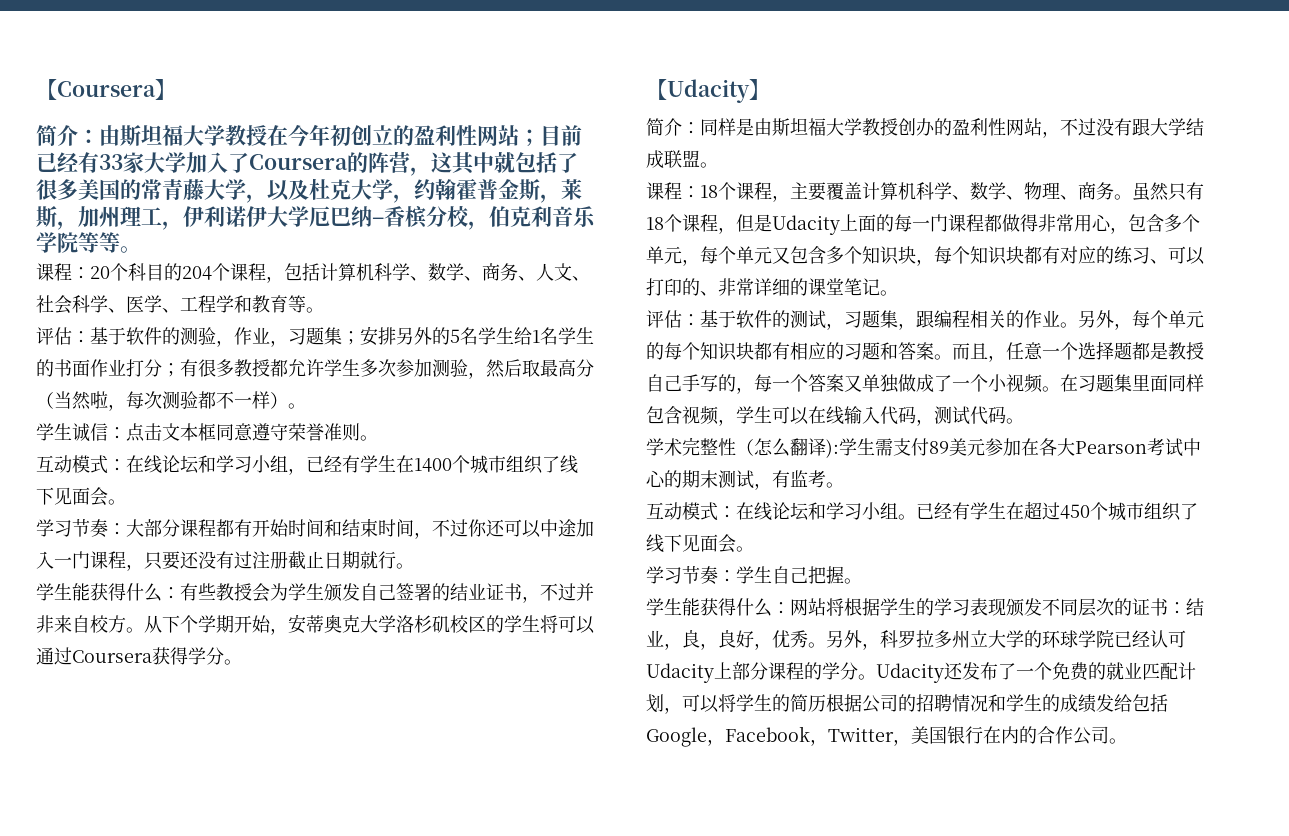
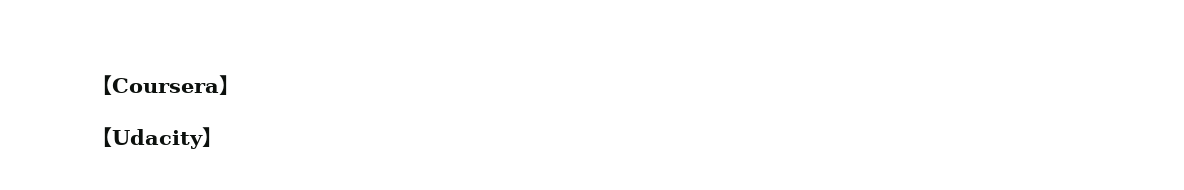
- 简介：由斯坦福大学教授在今年初创立的盈利性网站；目前已经有33家大学加入了Coursera的阵营，这其中就包括了很多美国的常青藤大学，以及杜克大学，约翰霍普金斯，莱斯，加州理工，伊利诺伊大学厄巴纳–香槟分校，伯克利音乐学院等等。
- 课程：20个科目的204个课程，包括计算机科学、数学、商务、人文、社会科学、医学、工程学和教育等。
- 评估：基于软件的测验，作业，习题集；安排另外的5名学生给1名学生的书面作业打分；有很多教授都允许学生多次参加测验，然后取最高分（当然啦，每次测验都不一样）。
- 学生诚信：点击文本框同意遵守荣誉准则。
- 互动模式：在线论坛和学习小组，已经有学生在1400个城市组织了线下见面会。
- 学习节奏：大部分课程都有开始时间和结束时间，不过你还可以中途加入一门课程，只要还没有过注册截止日期就行。
- 学生能获得什么：有些教授会为学生颁发自己签署的结业证书，不过并非来自校方。从下个学期开始，安蒂奥克大学洛杉矶校区的学生将可以通过Coursera获得学分。
  【Udacity】
- 简介：同样是由斯坦福大学教授创办的盈利性网站，不过没有跟大学结成联盟。
- 课程：18个课程，主要覆盖计算机科学、数学、物理、商务。虽然只有18个课程，但是Udacity上面的每一门课程都做得非常用心，包含多个单元，每个单元又包含多个知识块，每个知识块都有对应的练习、可以打印的、非常详细的课堂笔记。
- 评估：基于软件的测试，习题集，跟编程相关的作业。另外，每个单元的每个知识块都有相应的习题和答案。而且，任意一个选择题都是教授自己手写的，每一个答案又单独做成了一个小视频。在习题集里面同样包含视频，学生可以在线输入代码，测试代码。
- 学术完整性（怎么翻译):学生需支付89美元参加在各大Pearson考试中心的期末测试，有监考。
- 互动模式：在线论坛和学习小组。已经有学生在超过450个城市组织了线下见面会。
- 学习节奏：学生自己把握。
- 学生能获得什么：网站将根据学生的学习表现颁发不同层次的证书：结业，良，良好，优秀。另外，科罗拉多州立大学的环球学院已经认可Udacity上部分课程的学分。Udacity还发布了一个免费的就业匹配计划，可以将学生的简历根据公司的招聘情况和学生的成绩发给包括Google，Facebook，Twitter，美国银行在内的合作公司。

